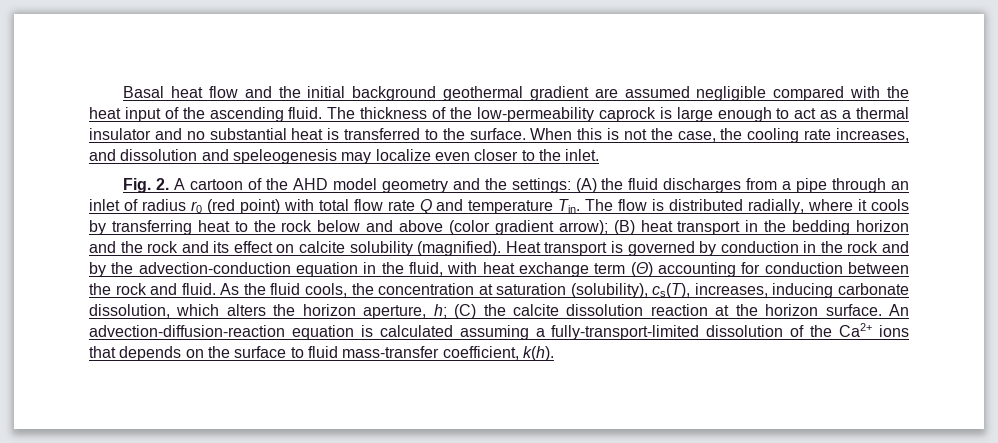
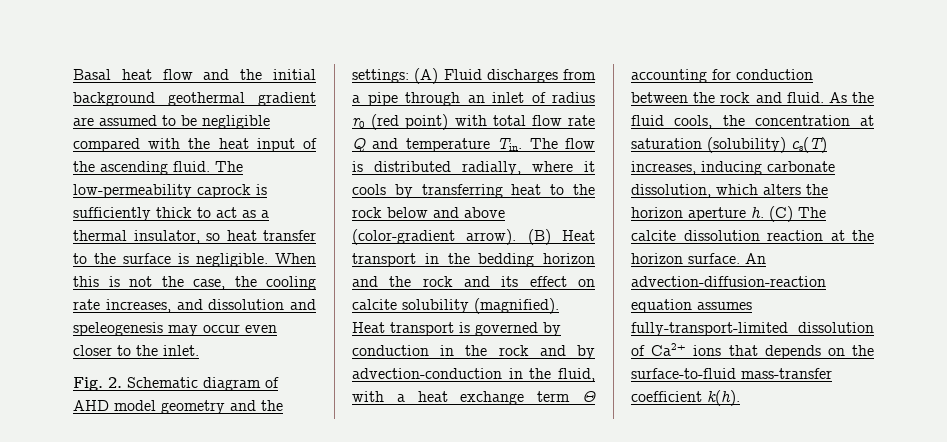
- Basal heat flow and the initial background geothermal gradient are assumed negligible compared with the heat input of the ascending fluid.
+ Basal heat flow and the initial background geothermal gradient are assumed to be negligible compared with the heat input of the ascending fluid.
- The thickness of the low-permeability caprock is large enough to act as a thermal insulator and no substantial heat is transferred to the surface.
+ The low-permeability caprock is sufficiently thick to act as a thermal insulator, so heat transfer to the surface is negligible.
- When this is not the case, the cooling rate increases, and dissolution and speleogenesis may localize even closer to the inlet.
+ When this is not the case, the cooling rate increases, and dissolution and speleogenesis may occur even closer to the inlet.
- Fig. 2. A cartoon of the AHD model geometry and the settings:
+ Fig. 2. Schematic diagram of AHD model geometry and the settings:
- (A) the fluid discharges from a pipe through an inlet of radius r0 (red point) with total flow rate Q and temperature Tin. The flow is distributed radially, where it cools by transferring heat to the rock below and above (color gradient arrow); (B) heat transport in the bedding horizon and the rock and its effect on calcite solubility (magnified).
+ (A) Fluid discharges from a pipe through an inlet of radius r0 (red point) with total flow rate Q and temperature Tin. The flow is distributed radially, where it cools by transferring heat to the rock below and above (color-gradient arrow). (B) Heat transport in the bedding horizon and the rock and its effect on calcite solubility (magnified).
- Heat transport is governed by conduction in the rock and by the advection-conduction equation in the fluid, with heat exchange term (Θ) accounting for conduction between the rock and fluid.
+ Heat transport is governed by conduction in the rock and by advection-conduction in the fluid, with a heat exchange term Θ accounting for conduction between the rock and fluid.
- As the fluid cools, the concentration at saturation (solubility), cs(T), increases, inducing carbonate dissolution, which alters the horizon aperture, h; (C) the calcite dissolution reaction at the horizon surface.
+ As the fluid cools, the concentration at saturation (solubility) cs(T) increases, inducing carbonate dissolution, which alters the horizon aperture h. (C) The calcite dissolution reaction at the horizon surface.
- An advection-diffusion-reaction equation is calculated assuming a fully-transport-limited dissolution of the Ca2+ ions that depends on the surface to fluid mass-transfer coefficient, k(h).
+ An advection-diffusion-reaction equation assumes fully-transport-limited dissolution of Ca2+ ions that depends on the surface-to-fluid mass-transfer coefficient k(h).

